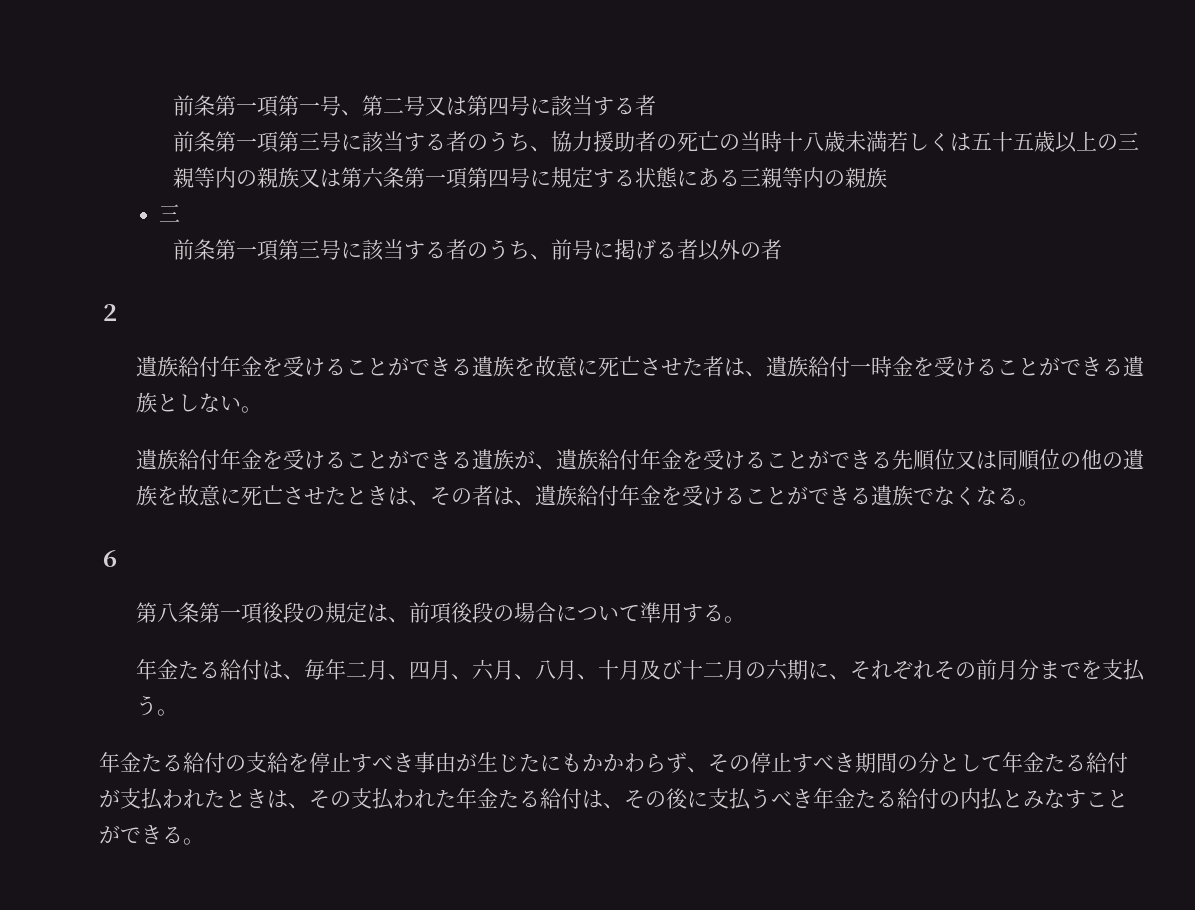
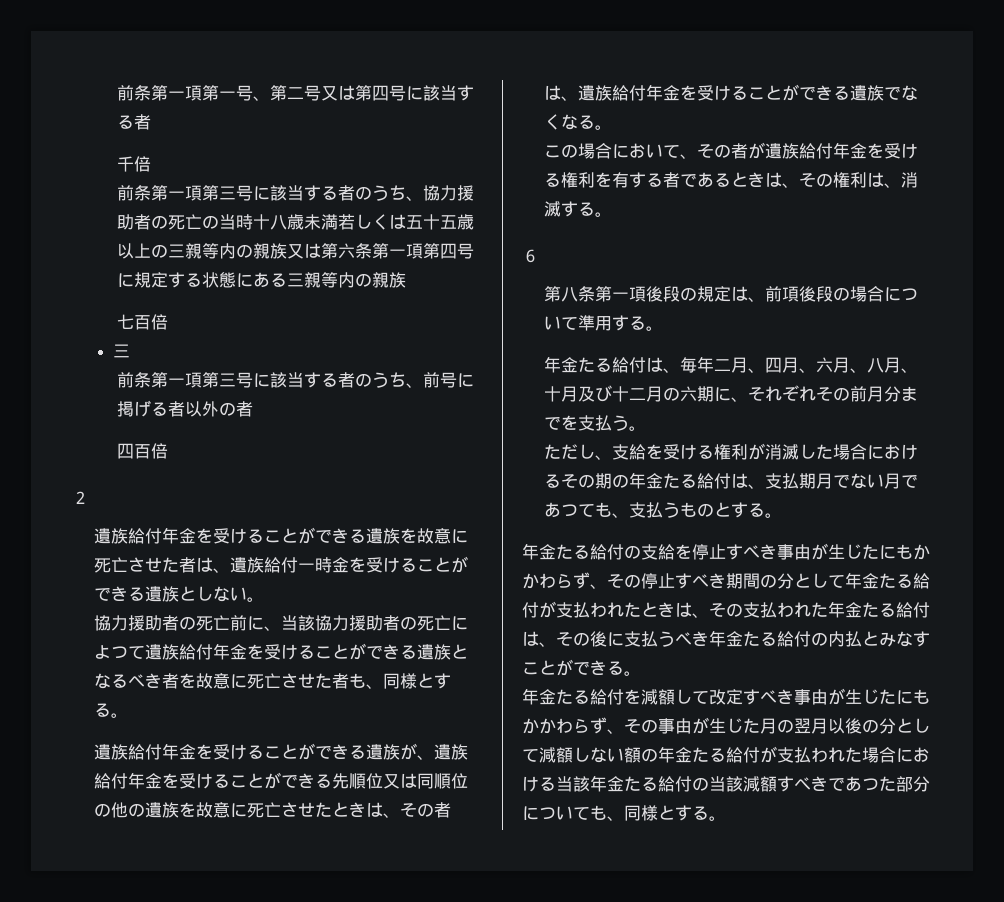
+ 千倍
+ 七百倍
+ 四百倍
+ 協力援助者の死亡前に、当該協力援助者の死亡によつて遺族給付年金を受けることができる遺族となるべき者を故意に死亡させた者も、同様とする。
+ この場合において、その者が遺族給付年金を受ける権利を有する者であるときは、その権利は、消滅する。
+ ただし、支給を受ける権利が消滅した場合におけるその期の年金たる給付は、支払期月でない月であつても、支払うものとする。
+ 年金たる給付を減額して改定すべき事由が生じたにもかかわらず、その事由が生じた月の翌月以後の分として減額しない額の年金たる給付が支払われた場合における当該年金たる給付の当該減額すべきであつた部分についても、同様とする。

